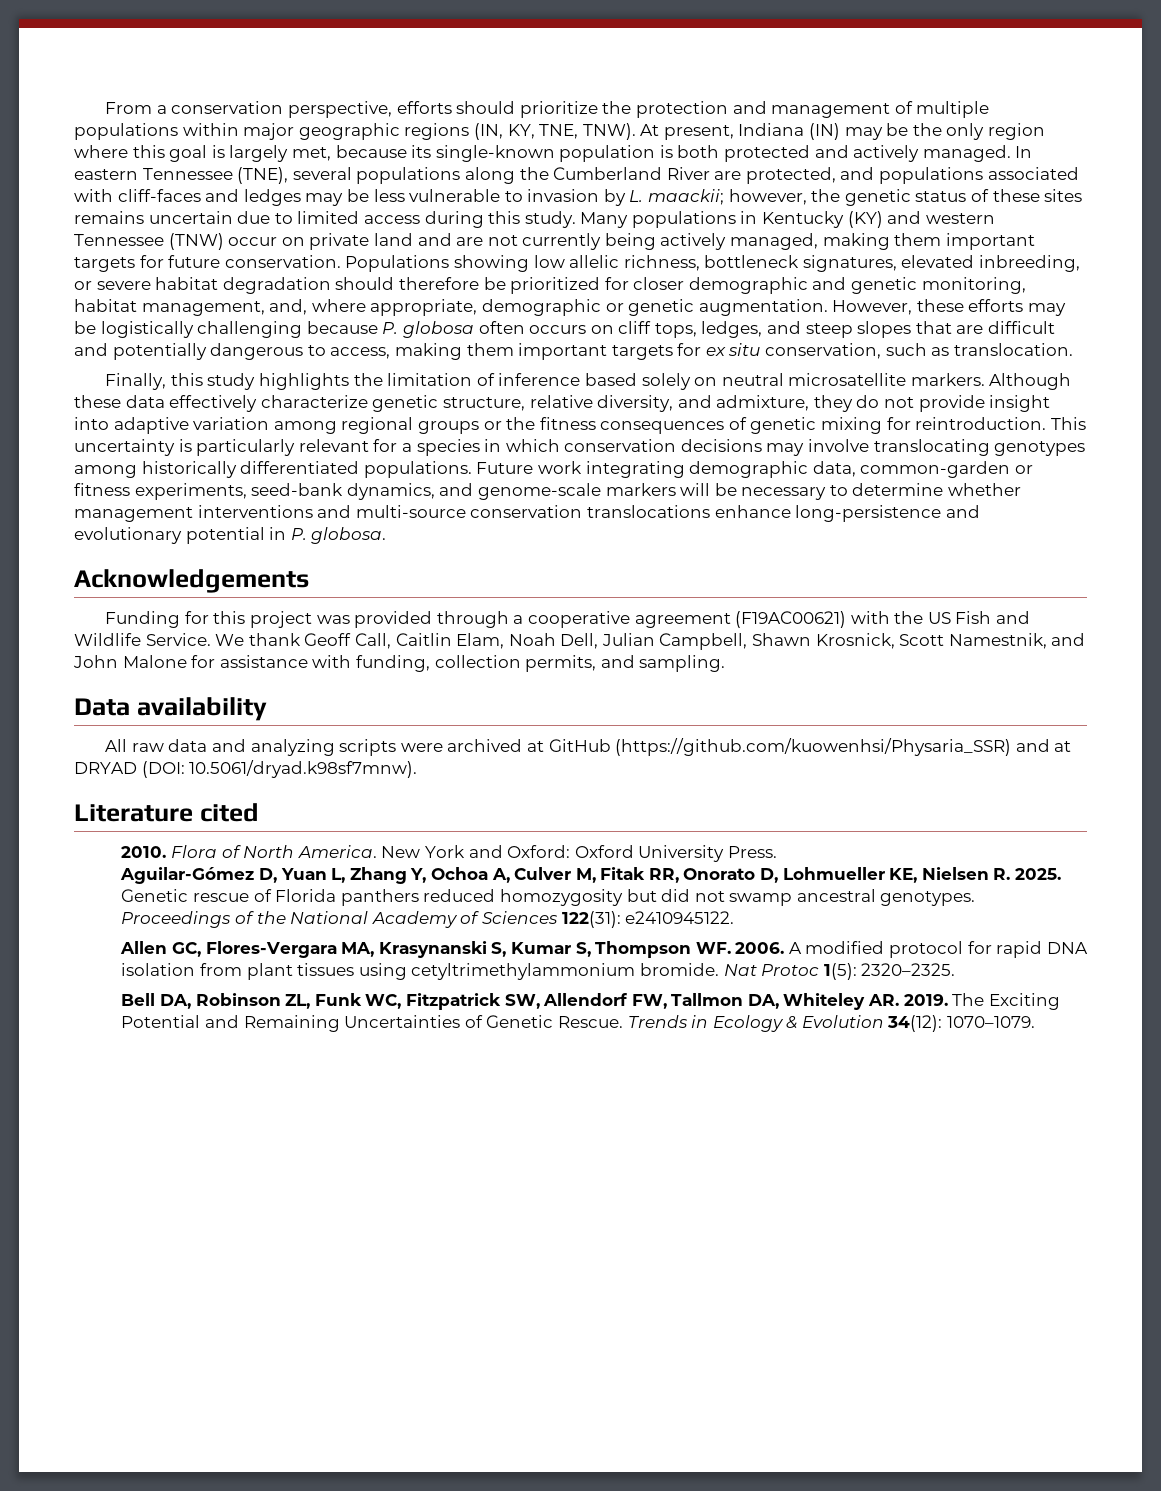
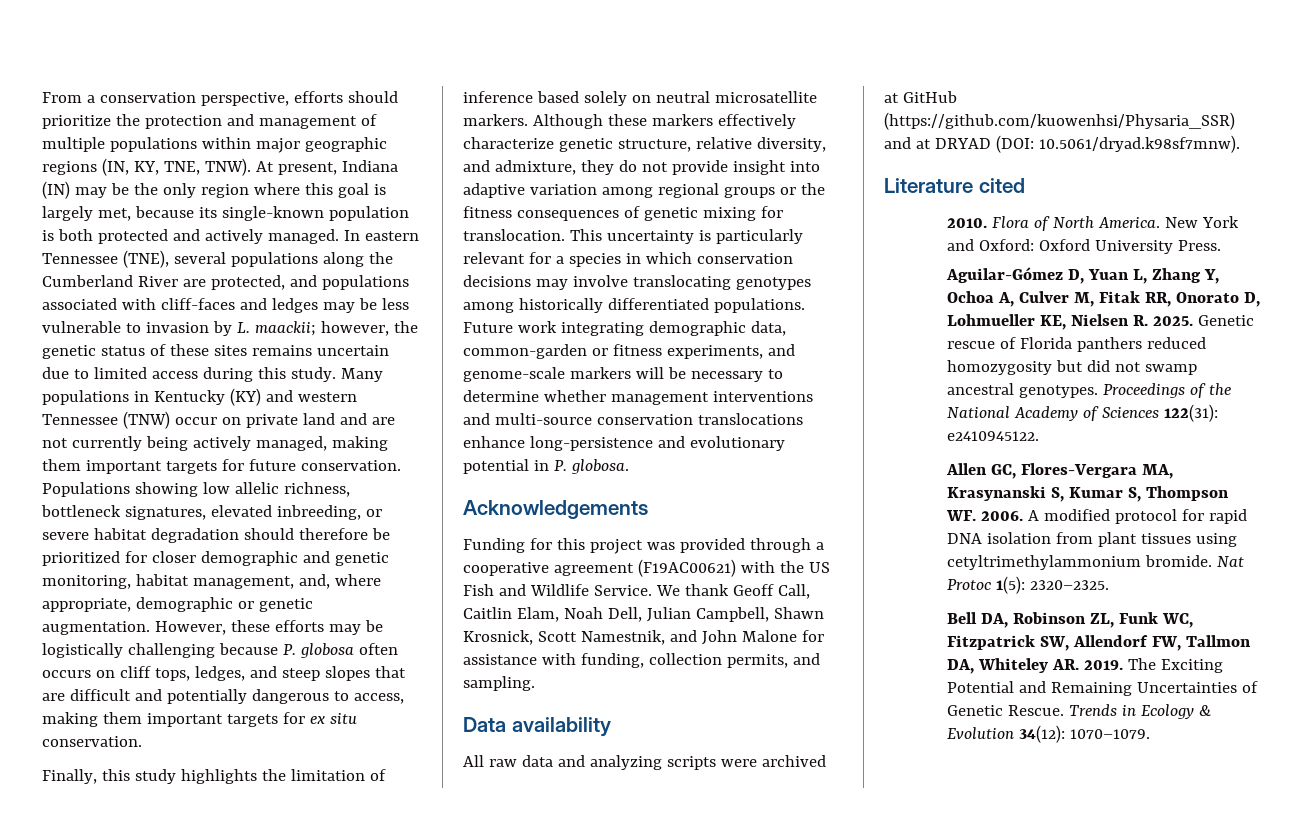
- However, these efforts may be logistically challenging because P. globosa often occurs on cliff tops, ledges, and steep slopes that are difficult and potentially dangerous to access, making them important targets for ex situ conservation, such as translocation.
+ However, these efforts may be logistically challenging because P. globosa often occurs on cliff tops, ledges, and steep slopes that are difficult and potentially dangerous to access, making them important targets for ex situ conservation.
- Although these data effectively characterize genetic structure, relative diversity, and admixture, they do not provide insight into adaptive variation among regional groups or the fitness consequences of genetic mixing for reintroduction.
+ Although these markers effectively characterize genetic structure, relative diversity, and admixture, they do not provide insight into adaptive variation among regional groups or the fitness consequences of genetic mixing for translocation.
- Future work integrating demographic data, common-garden or fitness experiments, seed-bank dynamics, and genome-scale markers will be necessary to determine whether management interventions and multi-source conservation translocations enhance long-persistence and evolutionary potential in P. globosa.
+ Future work integrating demographic data, common-garden or fitness experiments, and genome-scale markers will be necessary to determine whether management interventions and multi-source conservation translocations enhance long-persistence and evolutionary potential in P. globosa.

